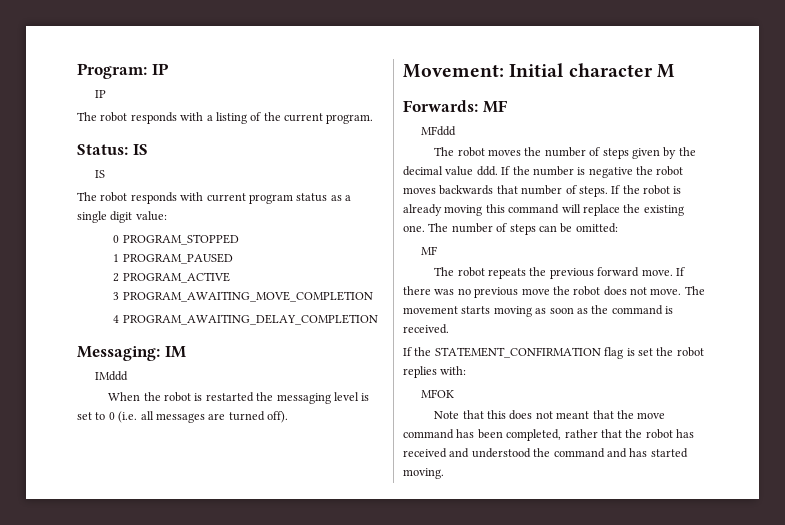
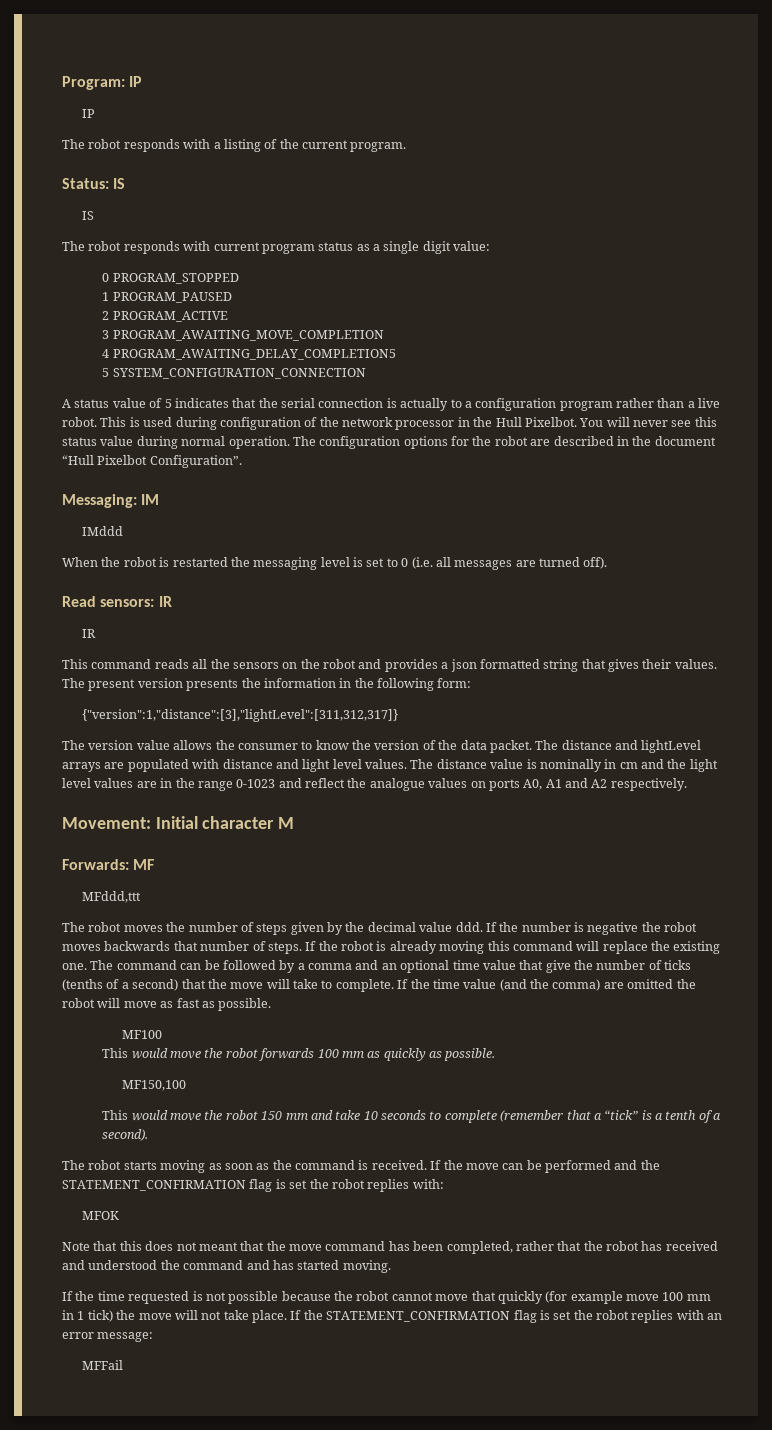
- 4 PROGRAM_AWAITING_DELAY_COMPLETION
+ 4 PROGRAM_AWAITING_DELAY_COMPLETION5
+ 5 SYSTEM_CONFIGURATION_CONNECTION
+ A status value of 5 indicates that the serial connection is actually to a configuration program rather than a live robot. This is used during configuration of the network processor in the Hull Pixelbot. You will never see this status value during normal operation. The configuration options for the robot are described in the document “Hull Pixelbot Configuration”.
+ Read sensors: IR
+ IR
+ This command reads all the sensors on the robot and provides a json formatted string that gives their values. The present version presents the information in the following form:
+ {"version":1,"distance":[3],"lightLevel":[311,312,317]}
+ The version value allows the consumer to know the version of the data packet. The distance and lightLevel arrays are populated with distance and light level values. The distance value is nominally in cm and the light level values are in the range 0-1023 and reflect the analogue values on ports A0, A1 and A2 respectively.
- MFddd
+ MFddd,ttt
- The number of steps can be omitted:
- MF
- The robot repeats the previous forward move. If there was no previous move the robot does not move. The movement starts moving as soon as the command is received.
- If the STATEMENT_CONFIRMATION flag is set the robot replies with:
+ The command can be followed by a comma and an optional time value that give the number of ticks (tenths of a second) that the move will take to complete. If the time value (and the comma) are omitted the robot will move as fast as possible.
+ MF100
+ This would move the robot forwards 100 mm as quickly as possible.
+ MF150,100
+ This would move the robot 150 mm and take 10 seconds to complete (remember that a “tick” is a tenth of a second).
+ The robot starts moving as soon as the command is received. If the move can be performed and the STATEMENT_CONFIRMATION flag is set the robot replies with:
+ If the time requested is not possible because the robot cannot move that quickly (for example move 100 mm in 1 tick) the move will not take place. If the STATEMENT_CONFIRMATION flag is set the robot replies with an error message:
+ MFFail

